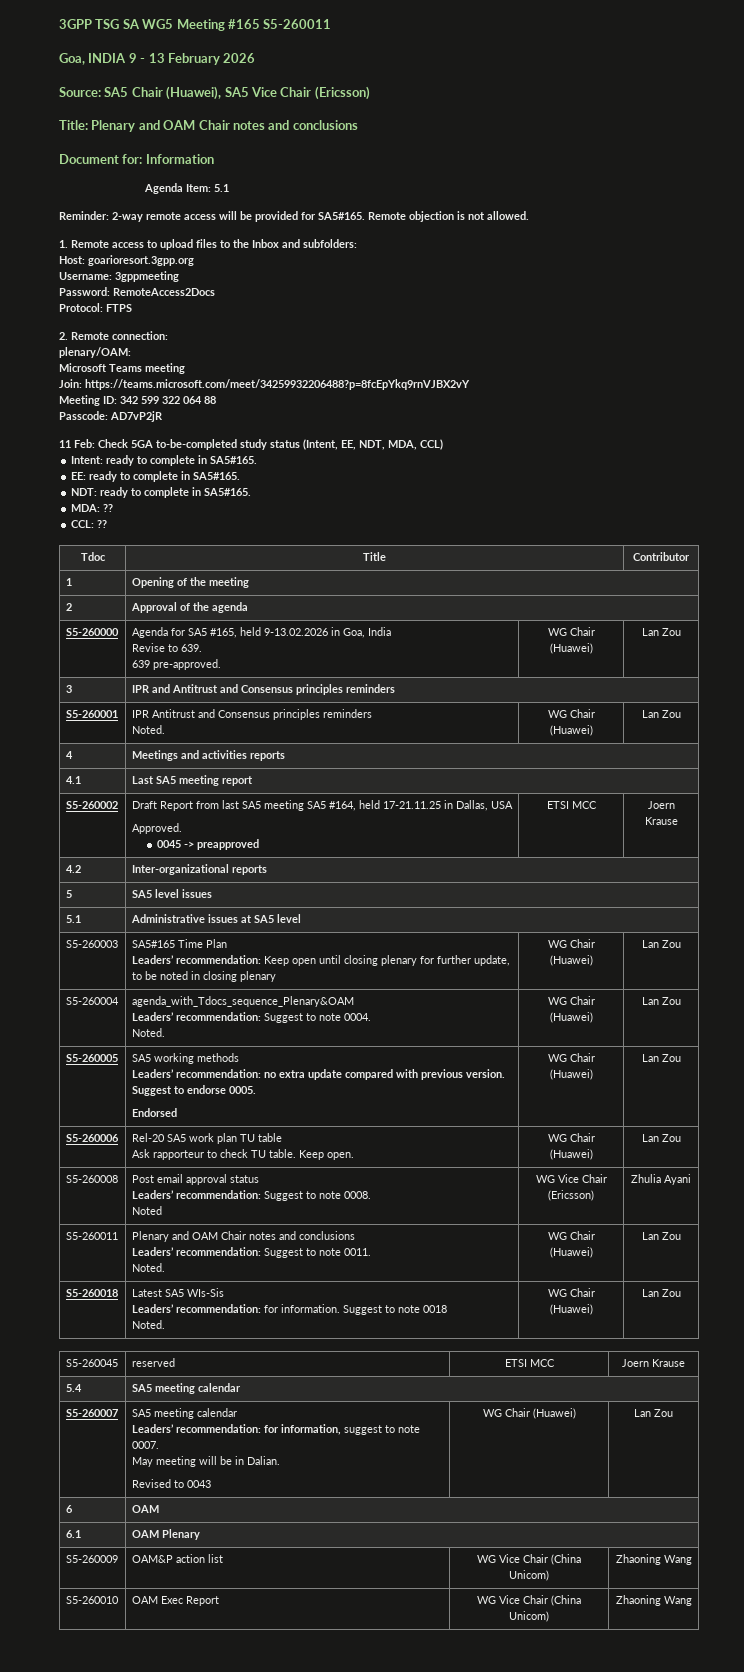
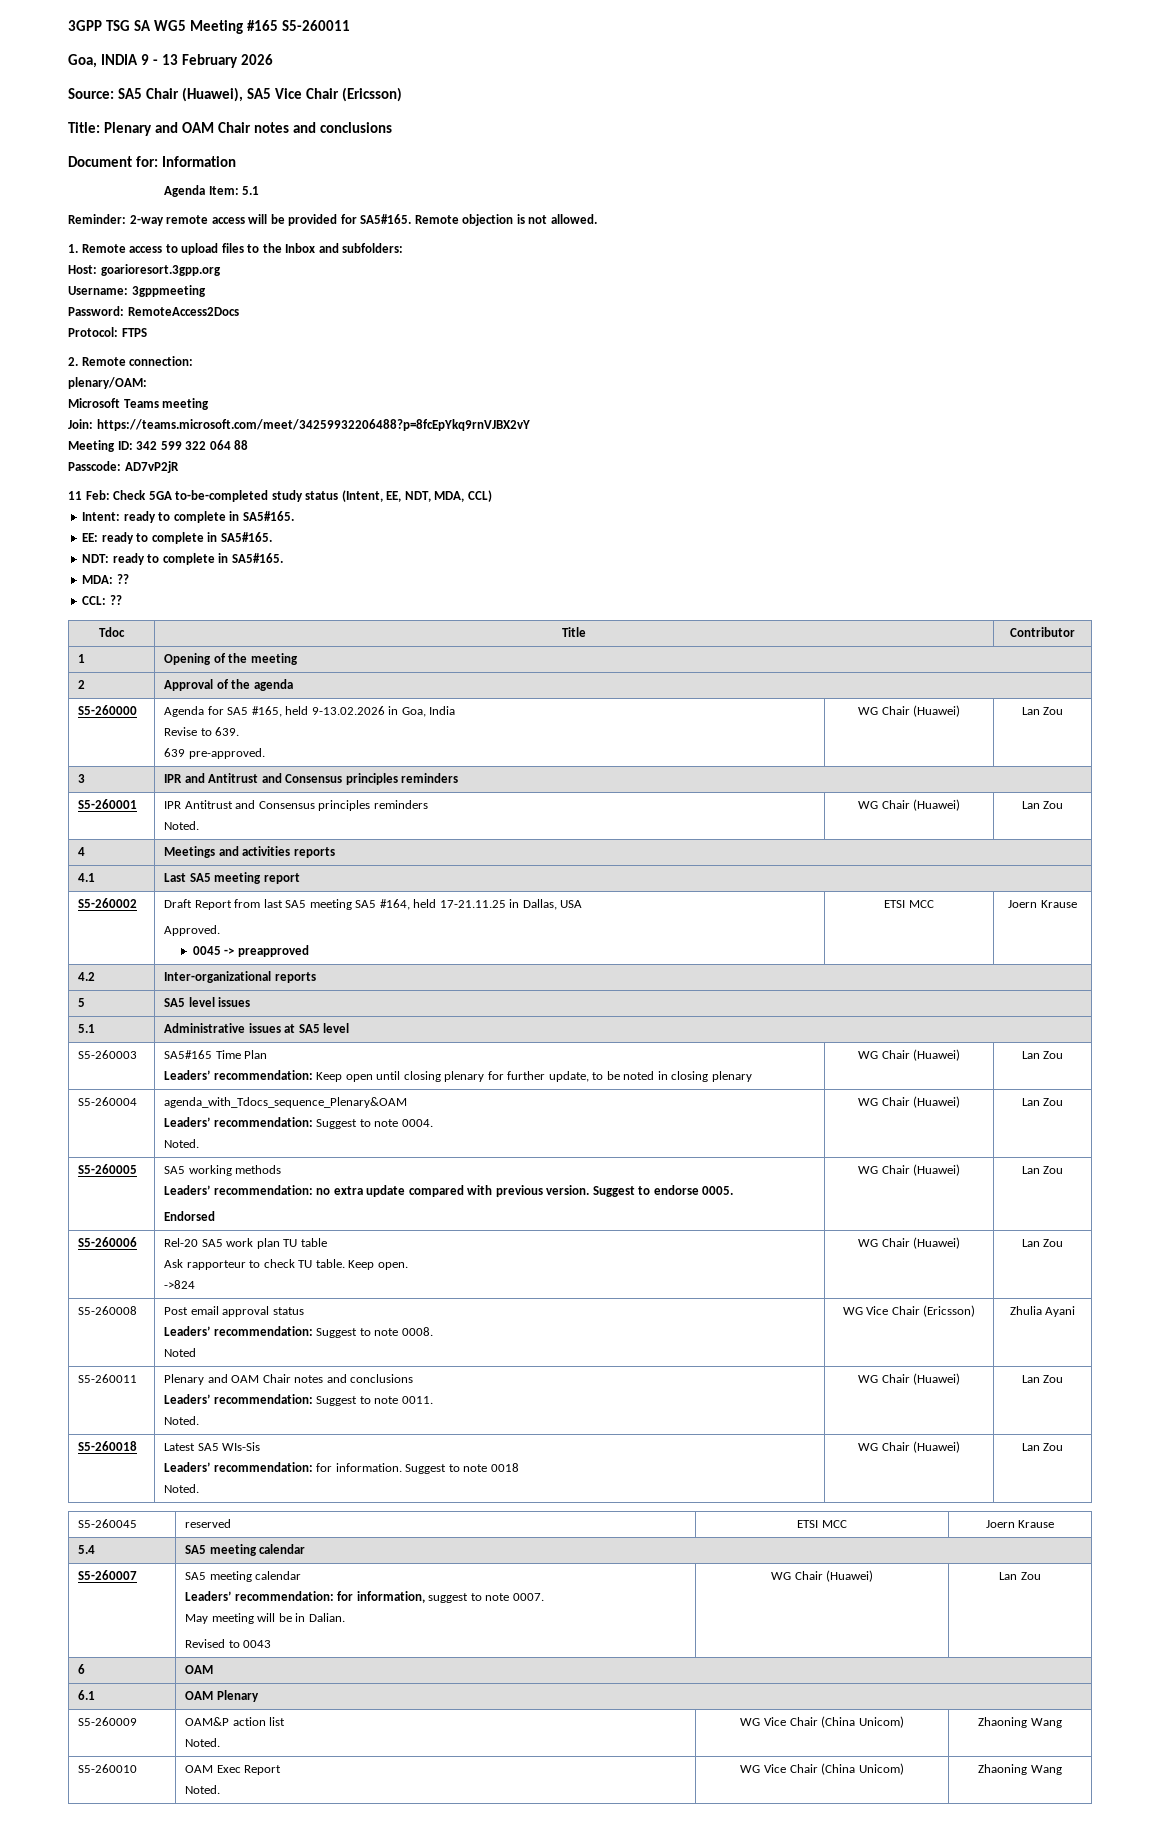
  S5-260006 | Rel-20 SA5 work plan TU table
- Ask rapporteur to check TU table. Keep open. | WG Chair (Huawei) | Lan Zou
+ Ask rapporteur to check TU table. Keep open.
+ ->824 | WG Chair (Huawei) | Lan Zou
- S5-260009 | OAM&P action list | WG Vice Chair (China Unicom) | Zhaoning Wang
+ S5-260009 | OAM&P action list
+ Noted. | WG Vice Chair (China Unicom) | Zhaoning Wang
- S5-260010 | OAM Exec Report | WG Vice Chair (China Unicom) | Zhaoning Wang
+ S5-260010 | OAM Exec Report
+ Noted. | WG Vice Chair (China Unicom) | Zhaoning Wang

